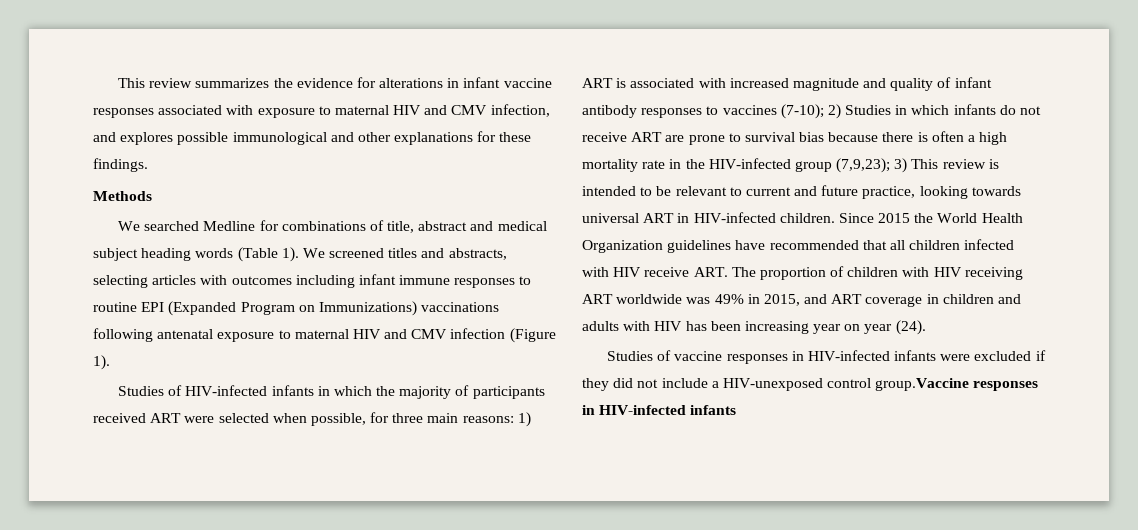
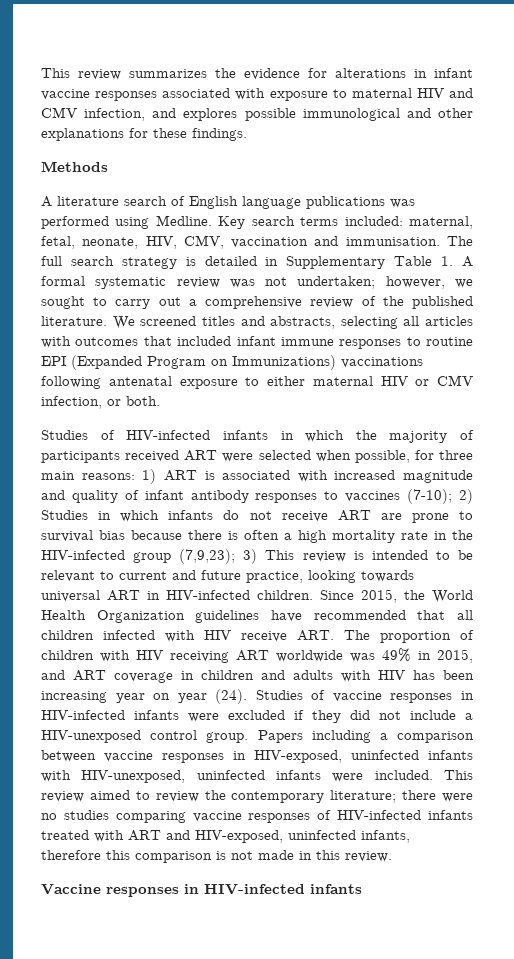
- We searched Medline for combinations of title, abstract and medical subject heading words (Table 1).
+ A literature search of English language publications was performed using Medline. Key search terms included: maternal, fetal, neonate, HIV, CMV, vaccination and immunisation. The full search strategy is detailed in Supplementary Table 1. A formal systematic review was not undertaken; however, we sought to carry out a comprehensive review of the published literature.
- We screened titles and abstracts, selecting articles with outcomes including infant immune responses to routine EPI (Expanded Program on Immunizations) vaccinations following antenatal exposure to maternal HIV and CMV infection (Figure 1).
+ We screened titles and abstracts, selecting all articles with outcomes that included infant immune responses to routine EPI (Expanded Program on Immunizations) vaccinations following antenatal exposure to either maternal HIV or CMV infection, or both.
- Since 2015 the World Health Organization guidelines have recommended that all children infected with HIV receive ART. The proportion of children with HIV receiving ART worldwide was 49% in 2015, and ART coverage in children and adults with HIV has been increasing year on year (24).
- Studies of vaccine responses in HIV-infected infants were excluded if they did not include a HIV-unexposed control group.Vaccine responses in HIV-infected infants
+ Since 2015, the World Health Organization guidelines have recommended that all children infected with HIV receive ART. The proportion of children with HIV receiving ART worldwide was 49% in 2015, and ART coverage in children and adults with HIV has been increasing year on year (24). Studies of vaccine responses in HIV-infected infants were excluded if they did not include a HIV-unexposed control group. Papers including a comparison between vaccine responses in HIV-exposed, uninfected infants with HIV-unexposed, uninfected infants were included. This review aimed to review the contemporary literature; there were no studies comparing vaccine responses of HIV-infected infants treated with ART and HIV-exposed, uninfected infants, therefore this comparison is not made in this review.
+ Vaccine responses in HIV-infected infants

